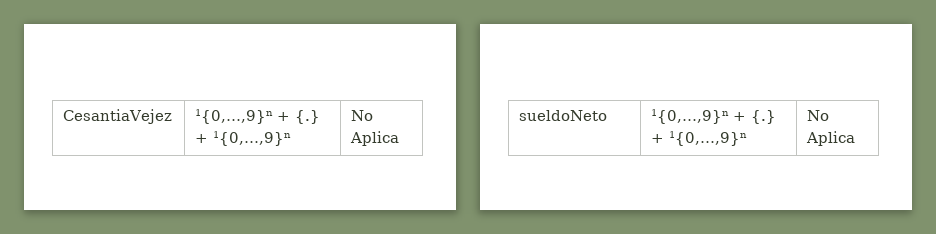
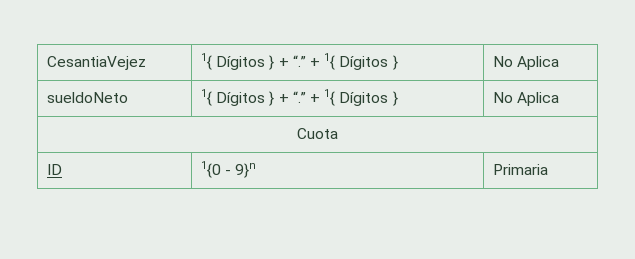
- CesantiaVejez | 1{0,…,9}n + {.} + 1{0,…,9}n | No Aplica
- sueldoNeto | 1{0,…,9}n + {.} + 1{0,…,9}n | No Aplica
+ CesantiaVejez | 1{ Dígitos } + “.” + 1{ Dígitos } | No Aplica
+ sueldoNeto | 1{ Dígitos } + “.” + 1{ Dígitos } | No Aplica
+ Cuota
+ ID | 1{0 - 9}n | Primaria

